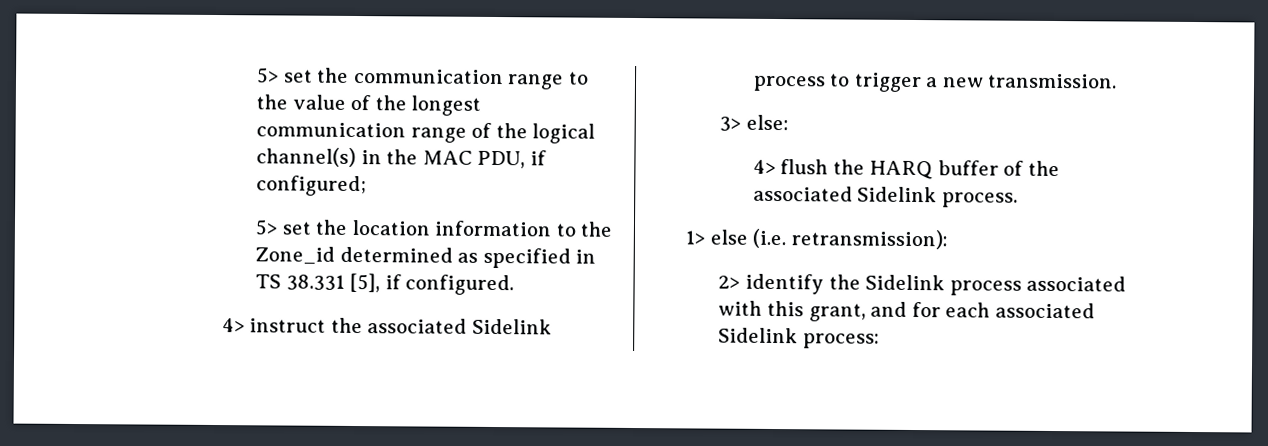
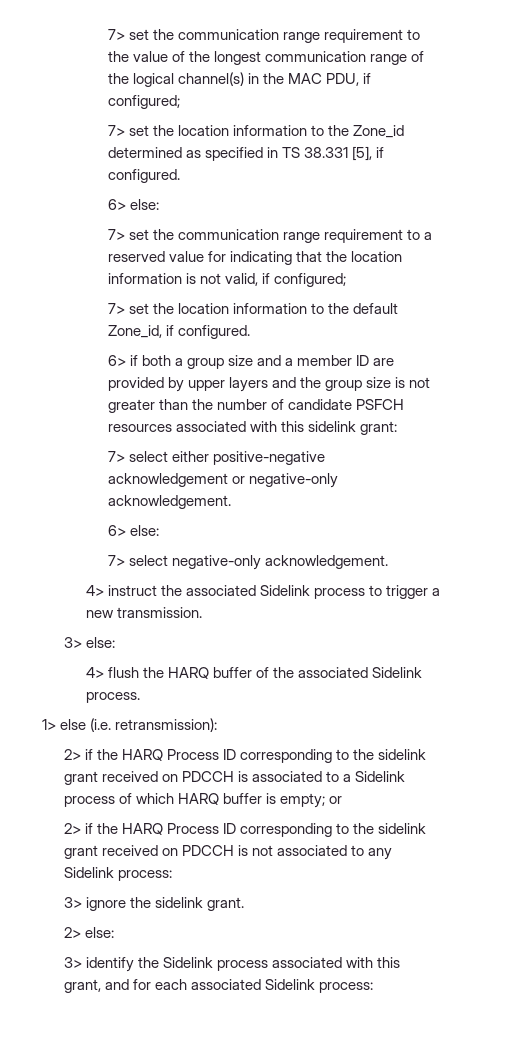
- 5> set the communication range to the value of the longest communication range of the logical channel(s) in the MAC PDU, if configured;
+ 7> set the communication range requirement to the value of the longest communication range of the logical channel(s) in the MAC PDU, if configured;
- 5> set the location information to the Zone_id determined as specified in TS 38.331 [5], if configured.
+ 7> set the location information to the Zone_id determined as specified in TS 38.331 [5], if configured.
+ 6> else:
+ 7> set the communication range requirement to a reserved value for indicating that the location information is not valid, if configured;
+ 7> set the location information to the default Zone_id, if configured.
+ 6> if both a group size and a member ID are provided by upper layers and the group size is not greater than the number of candidate PSFCH resources associated with this sidelink grant:
+ 7> select either positive-negative acknowledgement or negative-only acknowledgement.
+ 6> else:
+ 7> select negative-only acknowledgement.
- 2> identify the Sidelink process associated with this grant, and for each associated Sidelink process:
+ 2> if the HARQ Process ID corresponding to the sidelink grant received on PDCCH is associated to a Sidelink process of which HARQ buffer is empty; or
+ 2> if the HARQ Process ID corresponding to the sidelink grant received on PDCCH is not associated to any Sidelink process:
+ 3> ignore the sidelink grant.
+ 2> else:
+ 3> identify the Sidelink process associated with this grant, and for each associated Sidelink process:

